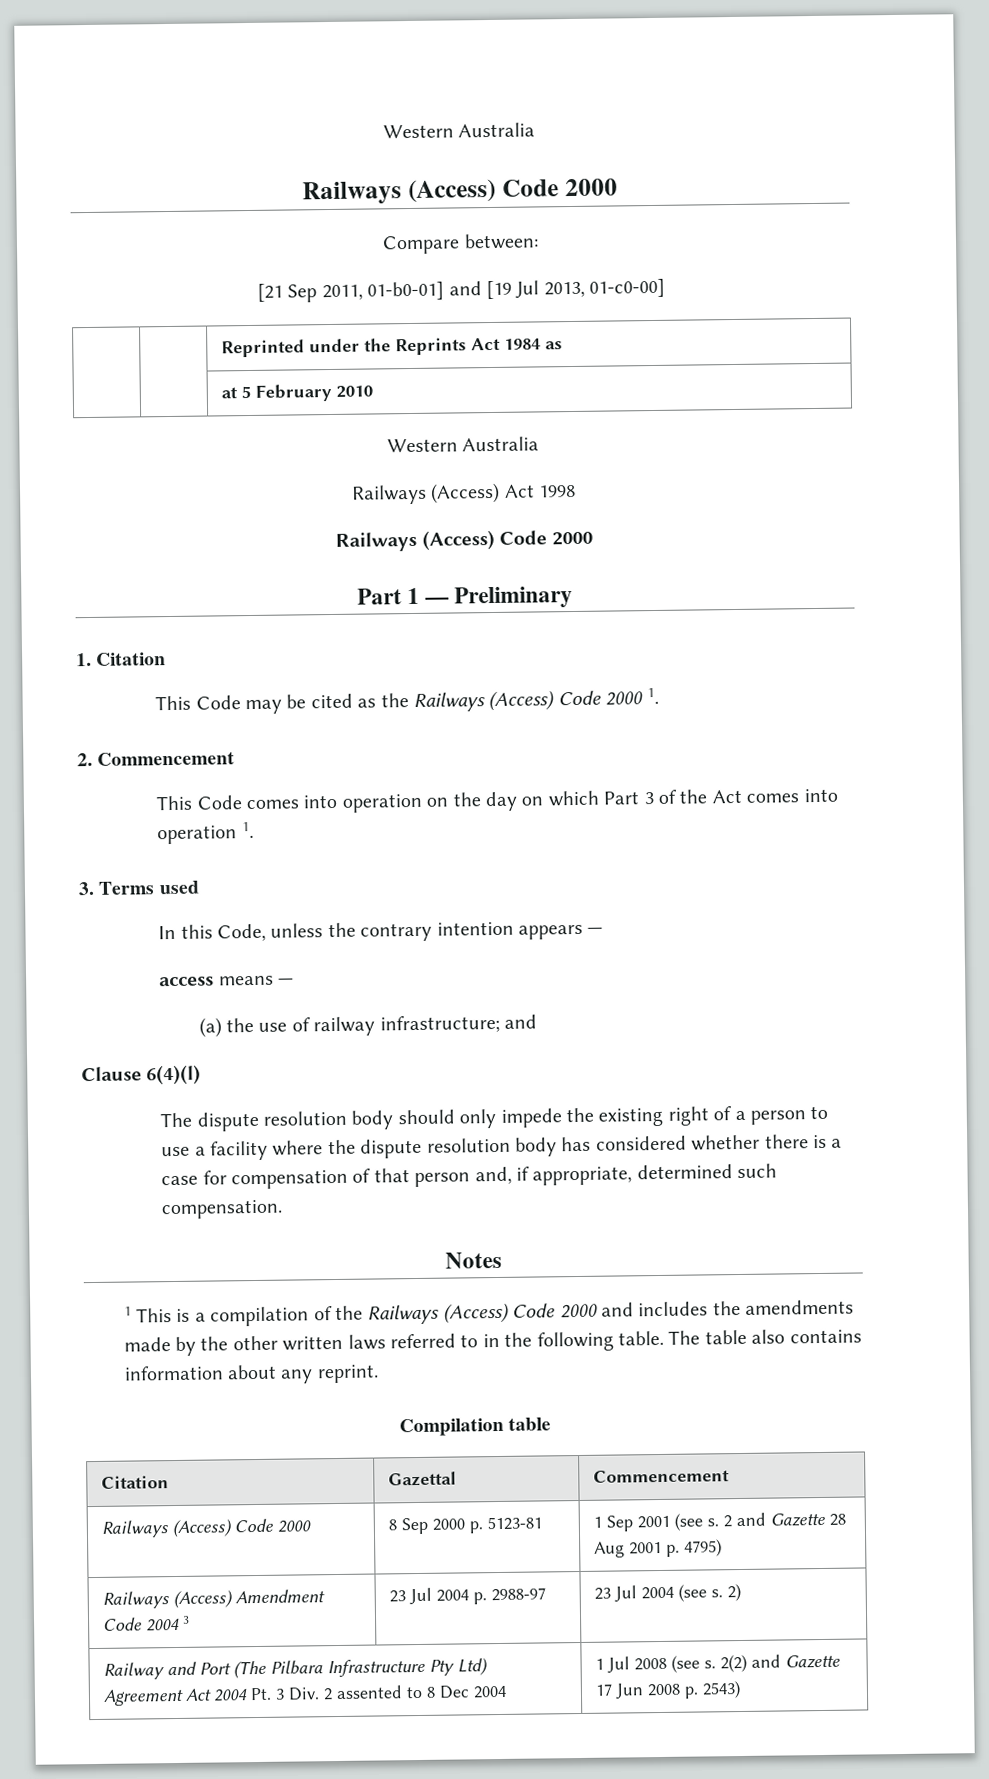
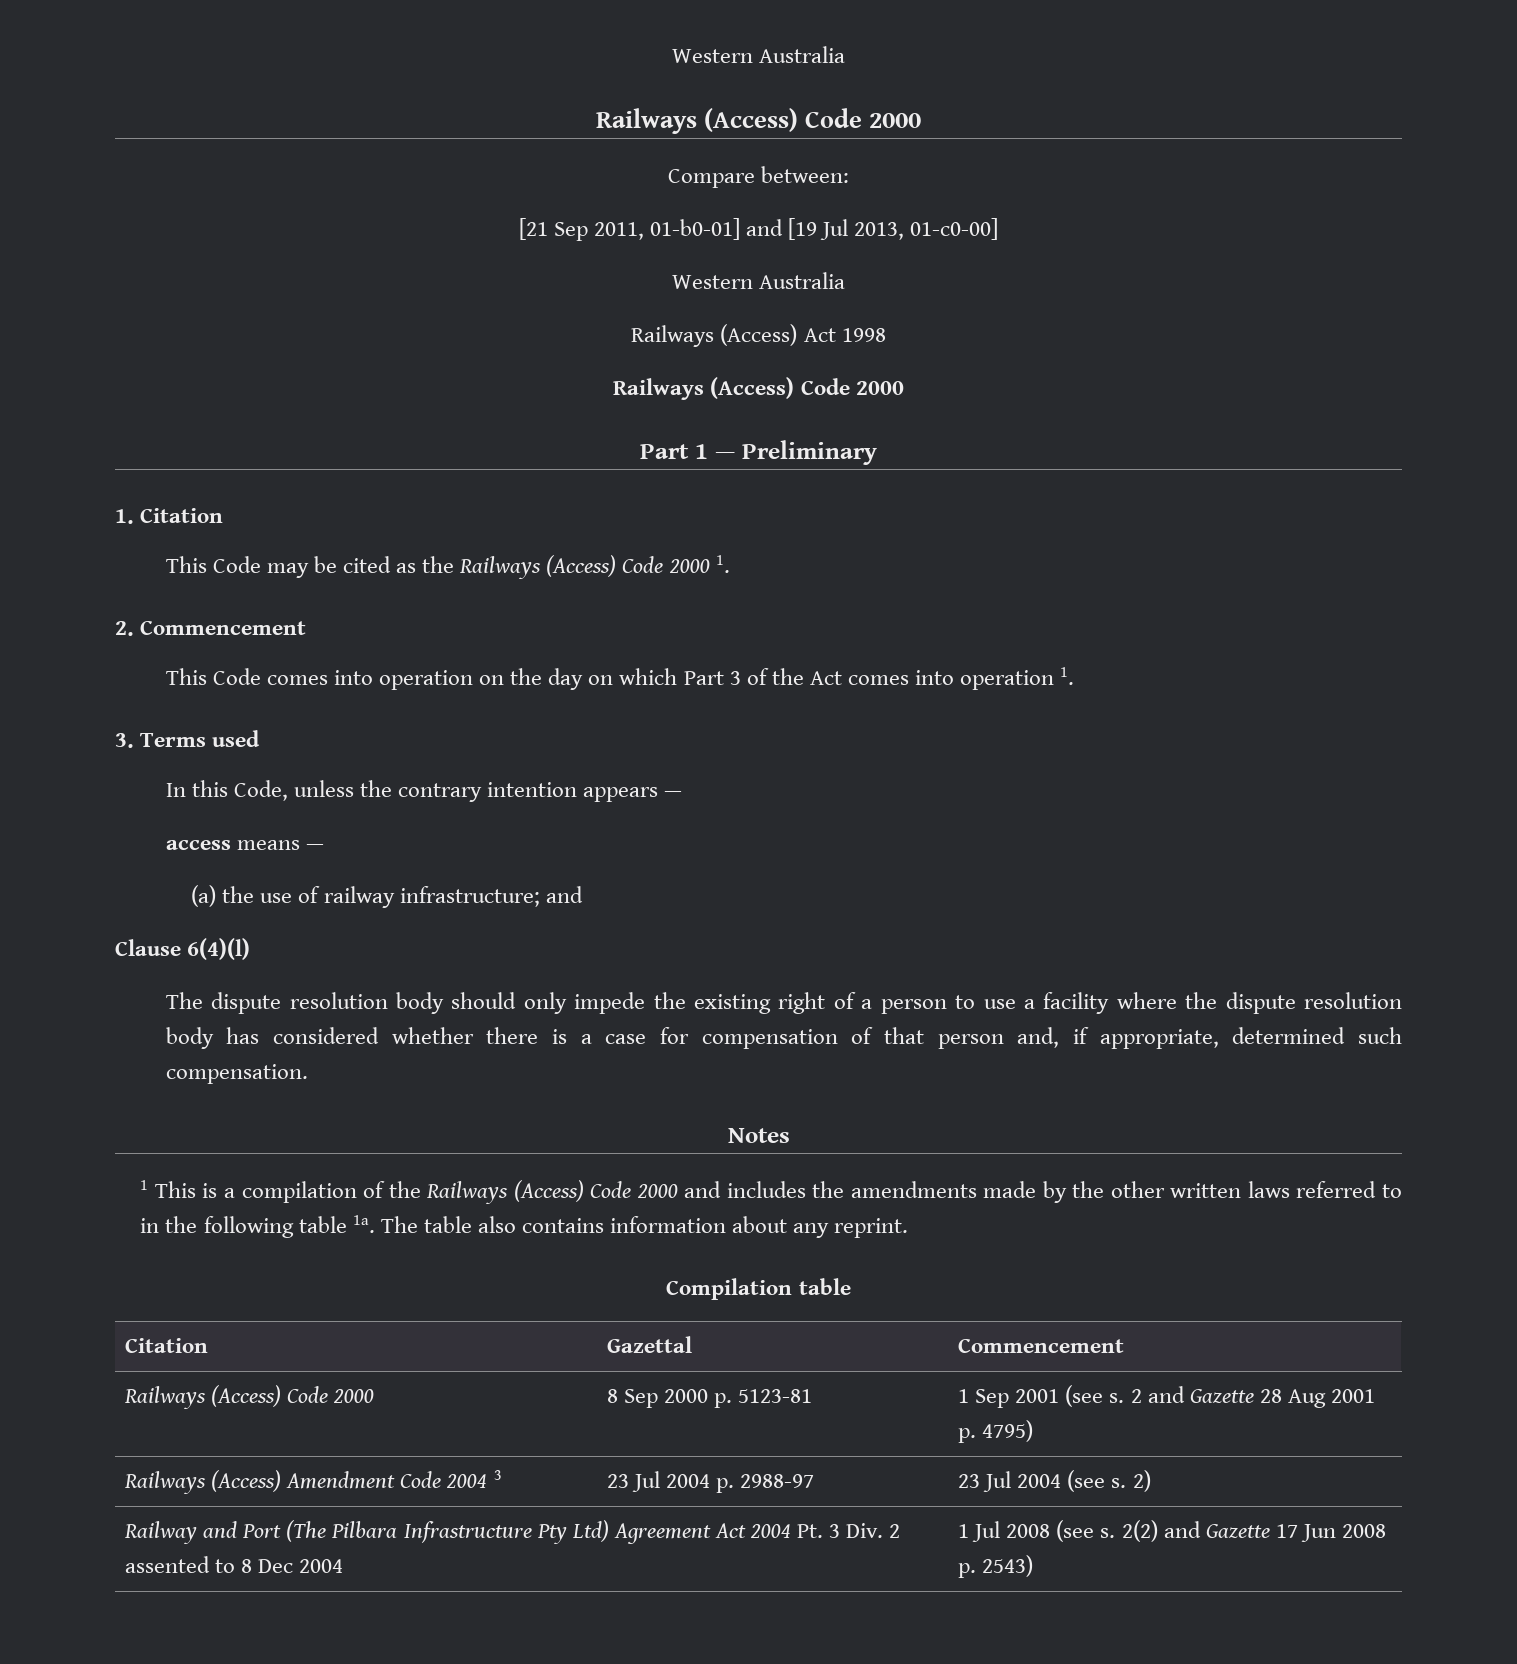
- | | Reprinted under the Reprints Act 1984 as
- | | at 5 February 2010
- 1 This is a compilation of the Railways (Access) Code 2000 and includes the amendments made by the other written laws referred to in the following table.
+ 1 This is a compilation of the Railways (Access) Code 2000 and includes the amendments made by the other written laws referred to in the following table 1a.

